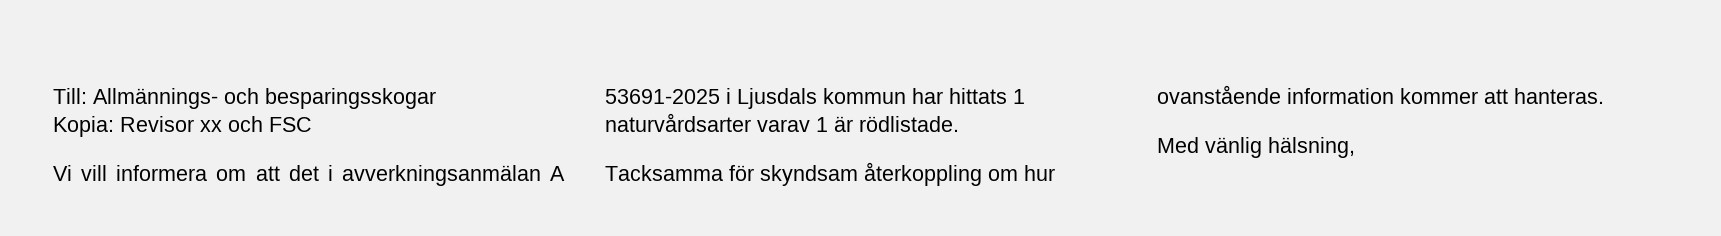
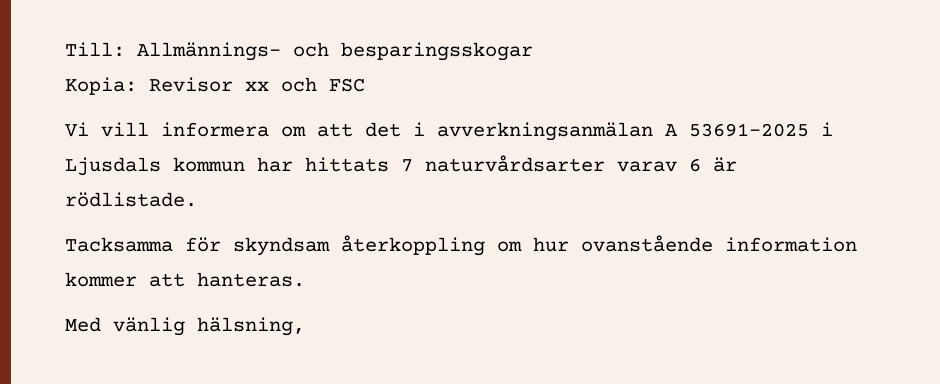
- Vi vill informera om att det i avverkningsanmälan A 53691-2025 i Ljusdals kommun har hittats 1 naturvårdsarter varav 1 är rödlistade.
+ Vi vill informera om att det i avverkningsanmälan A 53691-2025 i Ljusdals kommun har hittats 7 naturvårdsarter varav 6 är rödlistade.

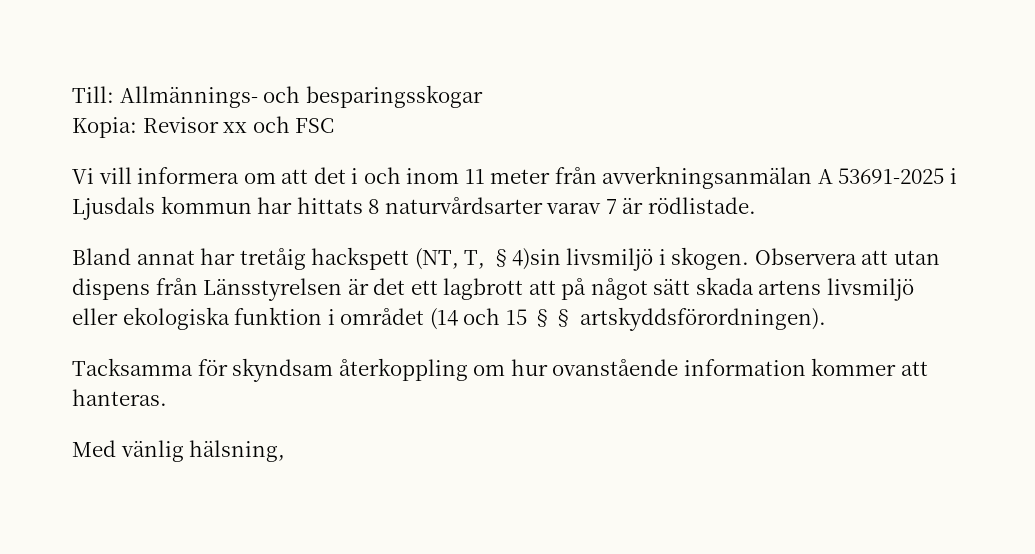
- Vi vill informera om att det i avverkningsanmälan A 53691-2025 i Ljusdals kommun har hittats 7 naturvårdsarter varav 6 är rödlistade.
+ Vi vill informera om att det i och inom 11 meter från avverkningsanmälan A 53691-2025 i Ljusdals kommun har hittats 8 naturvårdsarter varav 7 är rödlistade.
+ Bland annat har tretåig hackspett (NT, T, §4)sin livsmiljö i skogen. Observera att utan dispens från Länsstyrelsen är det ett lagbrott att på något sätt skada artens livsmiljö eller ekologiska funktion i området (14 och 15 §§ artskyddsförordningen).

